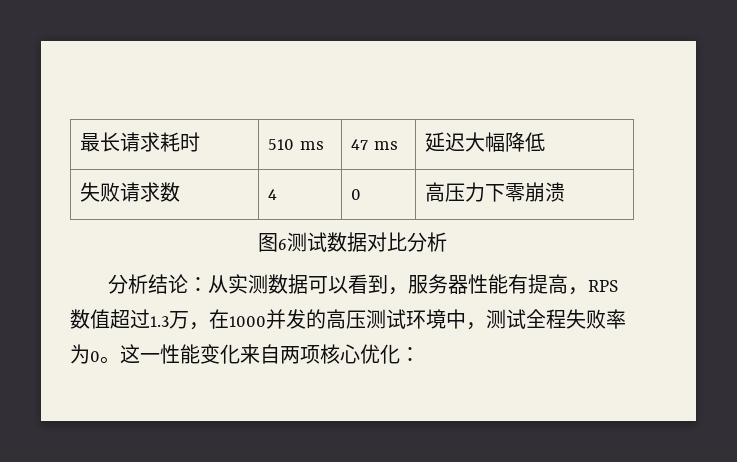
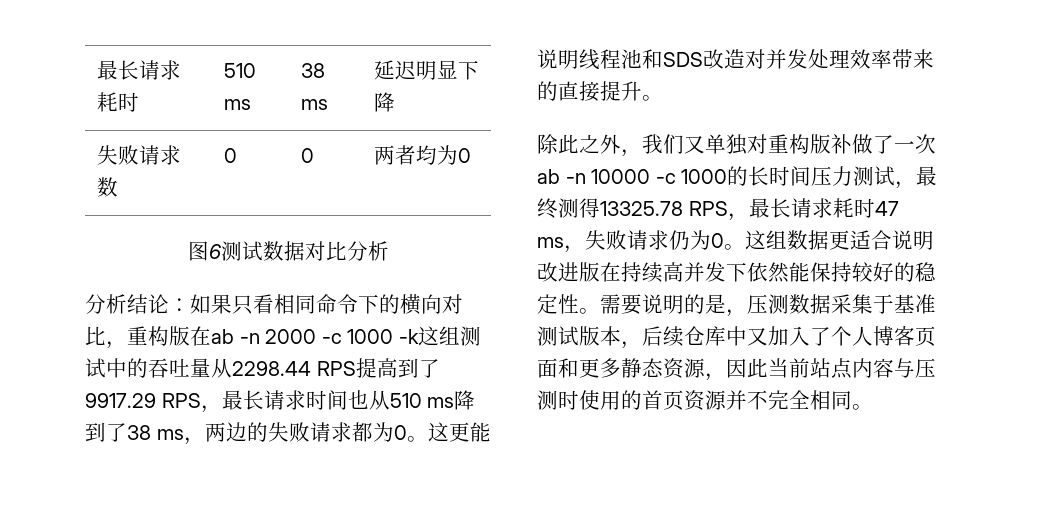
- 最长请求耗时 | 510 ms | 47 ms | 延迟大幅降低
+ 最长请求耗时 | 510 ms | 38 ms | 延迟明显下降
- 失败请求数 | 4 | 0 | 高压力下零崩溃
+ 失败请求数 | 0 | 0 | 两者均为0
- 分析结论：从实测数据可以看到，服务器性能有提高，RPS数值超过1.3万，在1000并发的高压测试环境中，测试全程失败率为0。这一性能变化来自两项核心优化：
+ 分析结论：如果只看相同命令下的横向对比，重构版在ab -n 2000 -c 1000 -k这组测试中的吞吐量从2298.44 RPS提高到了9917.29 RPS，最长请求时间也从510 ms降到了38 ms，两边的失败请求都为0。这更能说明线程池和SDS改造对并发处理效率带来的直接提升。
+ 除此之外，我们又单独对重构版补做了一次ab -n 10000 -c 1000的长时间压力测试，最终测得13325.78 RPS，最长请求耗时47 ms，失败请求仍为0。这组数据更适合说明改进版在持续高并发下依然能保持较好的稳定性。需要说明的是，压测数据采集于基准测试版本，后续仓库中又加入了个人博客页面和更多静态资源，因此当前站点内容与压测时使用的首页资源并不完全相同。

